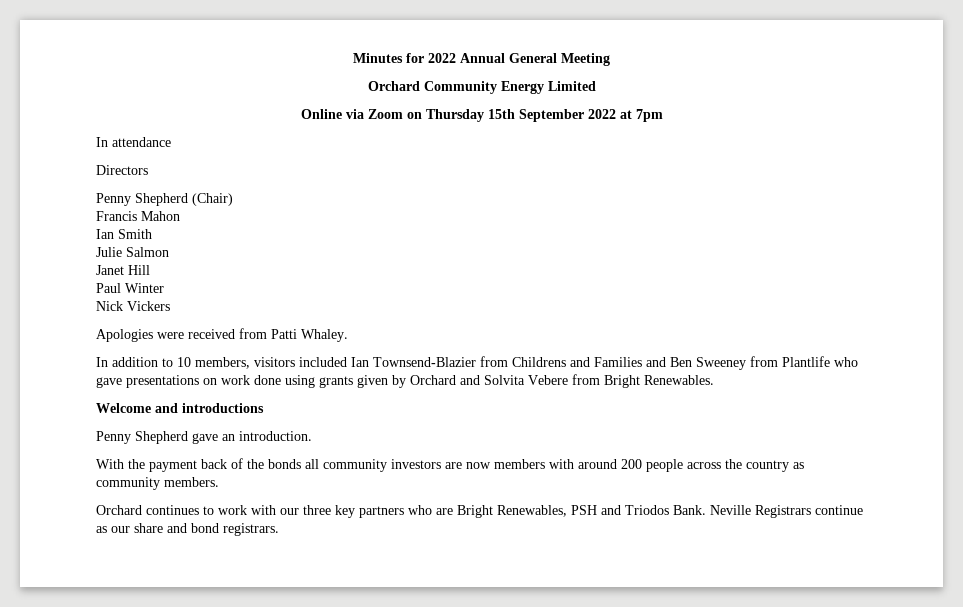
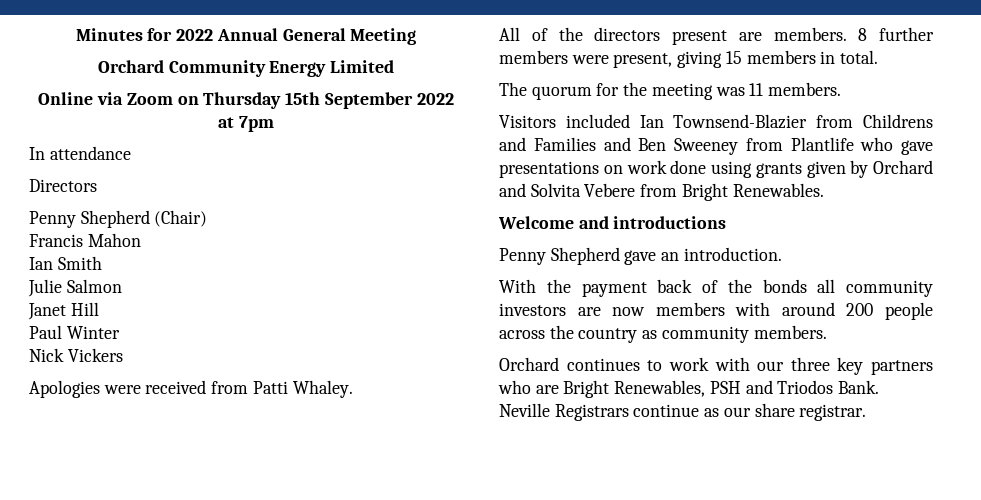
- In addition to 10 members, visitors included Ian Townsend-Blazier from Childrens and Families and Ben Sweeney from Plantlife who gave presentations on work done using grants given by Orchard and Solvita Vebere from Bright Renewables.
+ All of the directors present are members. 8 further members were present, giving 15 members in total.
+ The quorum for the meeting was 11 members.
+ Visitors included Ian Townsend-Blazier from Childrens and Families and Ben Sweeney from Plantlife who gave presentations on work done using grants given by Orchard and Solvita Vebere from Bright Renewables.
- Neville Registrars continue as our share and bond registrars.
+ Neville Registrars continue as our share registrar.

